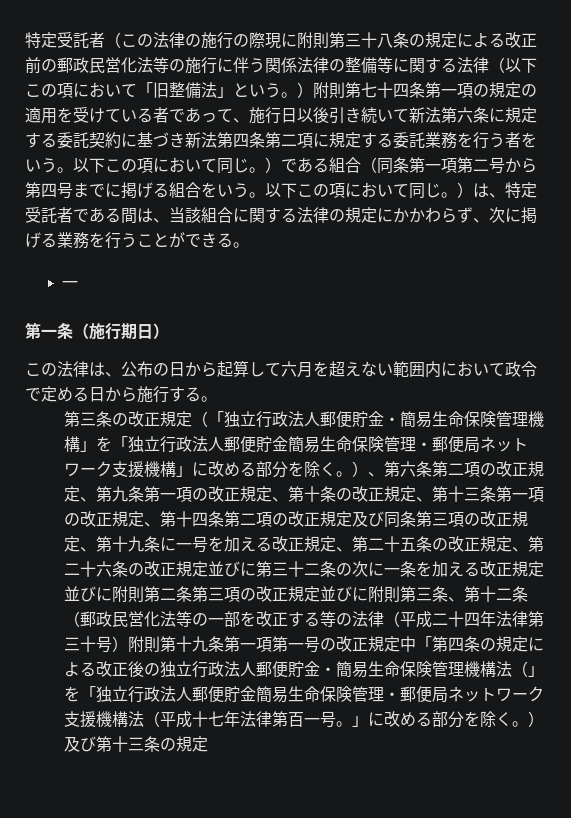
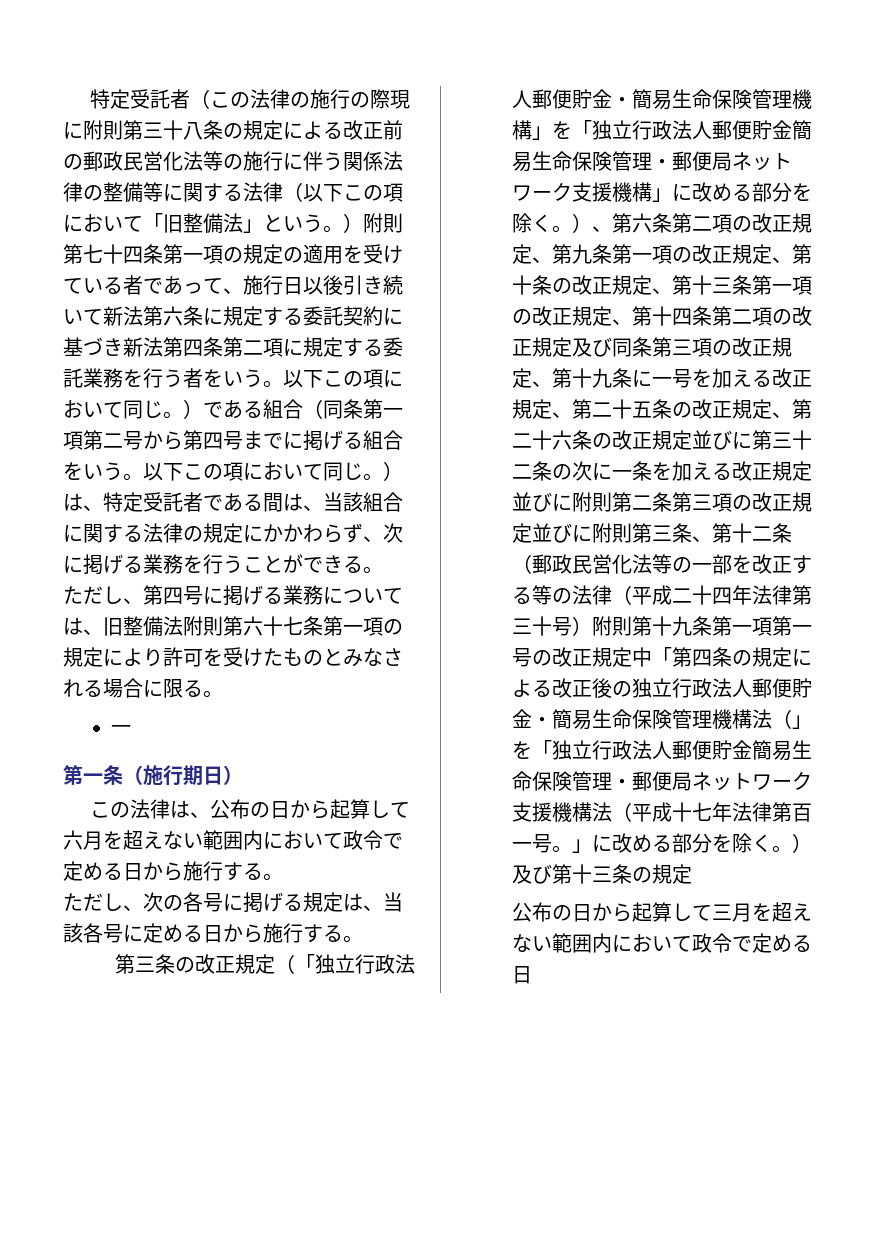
+ ただし、第四号に掲げる業務については、旧整備法附則第六十七条第一項の規定により許可を受けたものとみなされる場合に限る。
+ ただし、次の各号に掲げる規定は、当該各号に定める日から施行する。
+ 公布の日から起算して三月を超えない範囲内において政令で定める日

